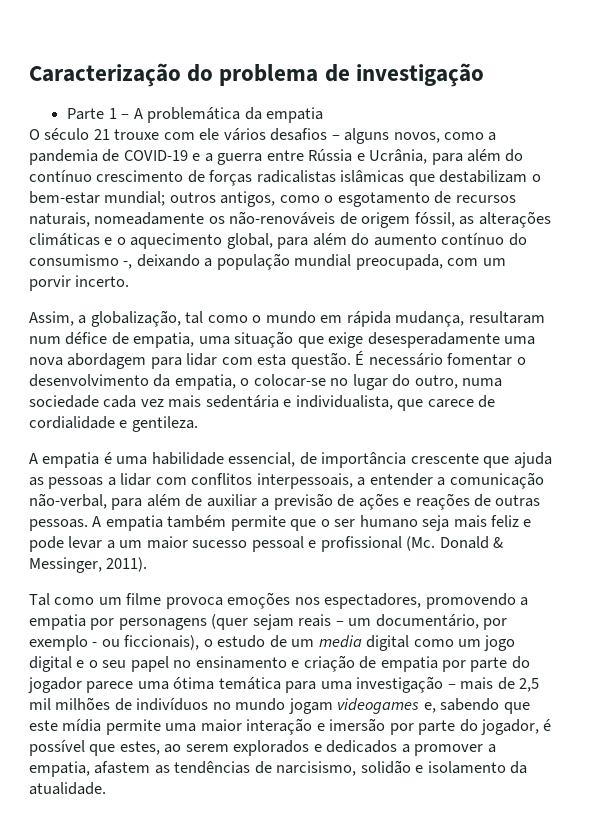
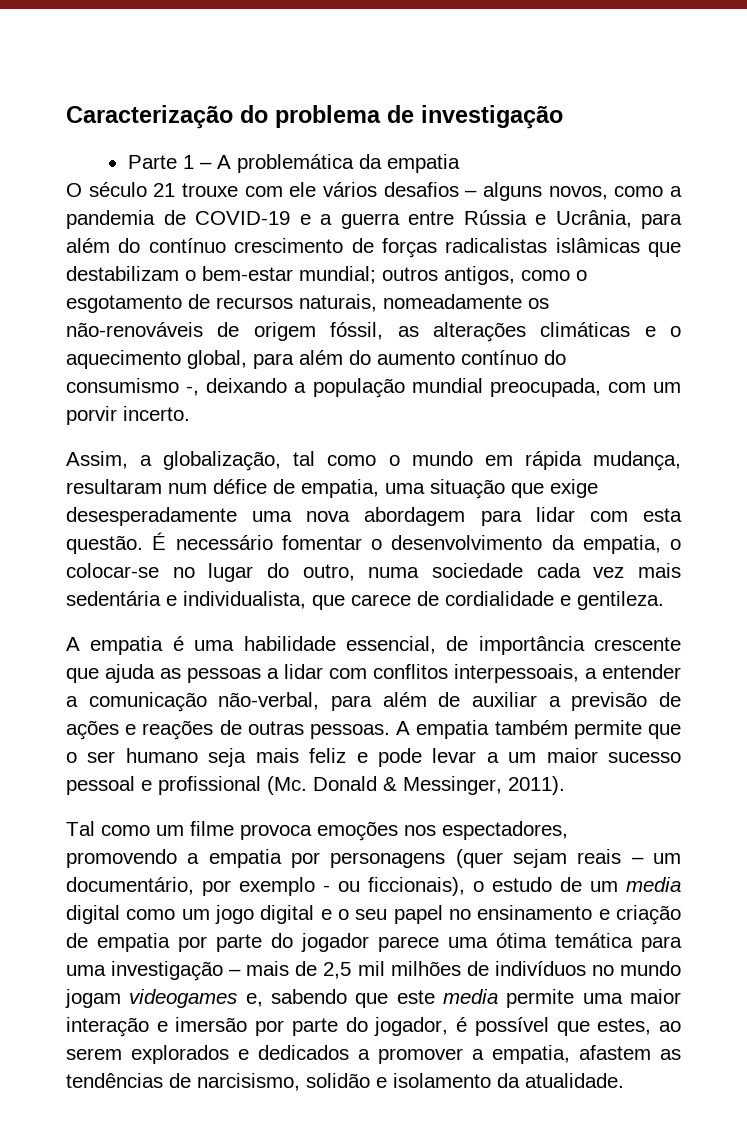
- Tal como um filme provoca emoções nos espectadores, promovendo a empatia por personagens (quer sejam reais – um documentário, por exemplo - ou ficcionais), o estudo de um media digital como um jogo digital e o seu papel no ensinamento e criação de empatia por parte do jogador parece uma ótima temática para uma investigação – mais de 2,5 mil milhões de indivíduos no mundo jogam videogames e, sabendo que este mídia permite uma maior interação e imersão por parte do jogador, é possível que estes, ao serem explorados e dedicados a promover a empatia, afastem as tendências de narcisismo, solidão e isolamento da atualidade.
+ Tal como um filme provoca emoções nos espectadores, promovendo a empatia por personagens (quer sejam reais – um documentário, por exemplo - ou ficcionais), o estudo de um media digital como um jogo digital e o seu papel no ensinamento e criação de empatia por parte do jogador parece uma ótima temática para uma investigação – mais de 2,5 mil milhões de indivíduos no mundo jogam videogames e, sabendo que este media permite uma maior interação e imersão por parte do jogador, é possível que estes, ao serem explorados e dedicados a promover a empatia, afastem as tendências de narcisismo, solidão e isolamento da atualidade.

